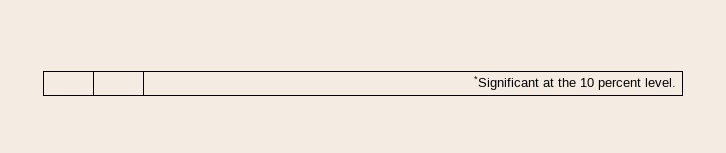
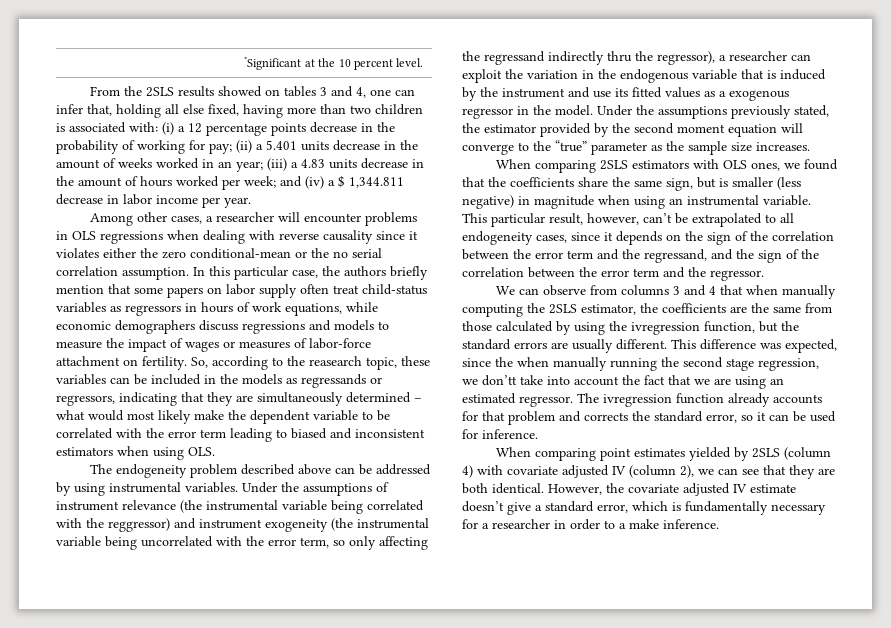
+ From the 2SLS results showed on tables 3 and 4, one can infer that, holding all else fixed, having more than two children is associated with: (i) a 12 percentage points decrease in the probability of working for pay; (ii) a 5.401 units decrease in the amount of weeks worked in an year; (iii) a 4.83 units decrease in the amount of hours worked per week; and (iv) a $ 1,344.811 decrease in labor income per year.
+ Among other cases, a researcher will encounter problems in OLS regressions when dealing with reverse causality since it violates either the zero conditional-mean or the no serial correlation assumption. In this particular case, the authors briefly mention that some papers on labor supply often treat child-status variables as regressors in hours of work equations, while economic demographers discuss regressions and models to measure the impact of wages or measures of labor-force attachment on fertility. So, according to the reasearch topic, these variables can be included in the models as regressands or regressors, indicating that they are simultaneously determined – what would most likely make the dependent variable to be correlated with the error term leading to biased and inconsistent estimators when using OLS.
+ The endogeneity problem described above can be addressed by using instrumental variables. Under the assumptions of instrument relevance (the instrumental variable being correlated with the reggressor) and instrument exogeneity (the instrumental variable being uncorrelated with the error term, so only affecting the regressand indirectly thru the regressor), a researcher can exploit the variation in the endogenous variable that is induced by the instrument and use its fitted values as a exogenous regressor in the model. Under the assumptions previously stated, the estimator provided by the second moment equation will converge to the “true” parameter as the sample size increases.
+ When comparing 2SLS estimators with OLS ones, we found that the coefficients share the same sign, but is smaller (less negative) in magnitude when using an instrumental variable. This particular result, however, can’t be extrapolated to all endogeneity cases, since it depends on the sign of the correlation between the error term and the regressand, and the sign of the correlation between the error term and the regressor.
+ We can observe from columns 3 and 4 that when manually computing the 2SLS estimator, the coefficients are the same from those calculated by using the ivregression function, but the standard errors are usually different. This difference was expected, since the when manually running the second stage regression, we don’tt take into account the fact that we are using an estimated regressor. The ivregression function already accounts for that problem and corrects the standard error, so it can be used for inference.
+ When comparing point estimates yielded by 2SLS (column 4) with covariate adjusted IV (column 2), we can see that they are both identical. However, the covariate adjusted IV estimate doesn’t give a standard error, which is fundamentally necessary for a researcher in order to a make inference.

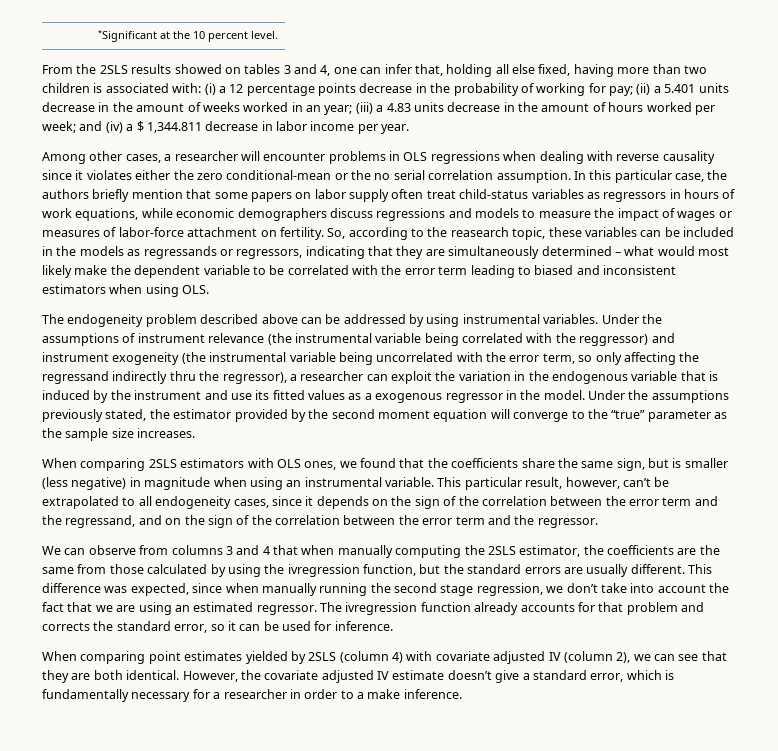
- This particular result, however, can’t be extrapolated to all endogeneity cases, since it depends on the sign of the correlation between the error term and the regressand, and the sign of the correlation between the error term and the regressor.
+ This particular result, however, can’t be extrapolated to all endogeneity cases, since it depends on the sign of the correlation between the error term and the regressand, and on the sign of the correlation between the error term and the regressor.
- This difference was expected, since the when manually running the second stage regression, we don’tt take into account the fact that we are using an estimated regressor.
+ This difference was expected, since when manually running the second stage regression, we don’t take into account the fact that we are using an estimated regressor.

